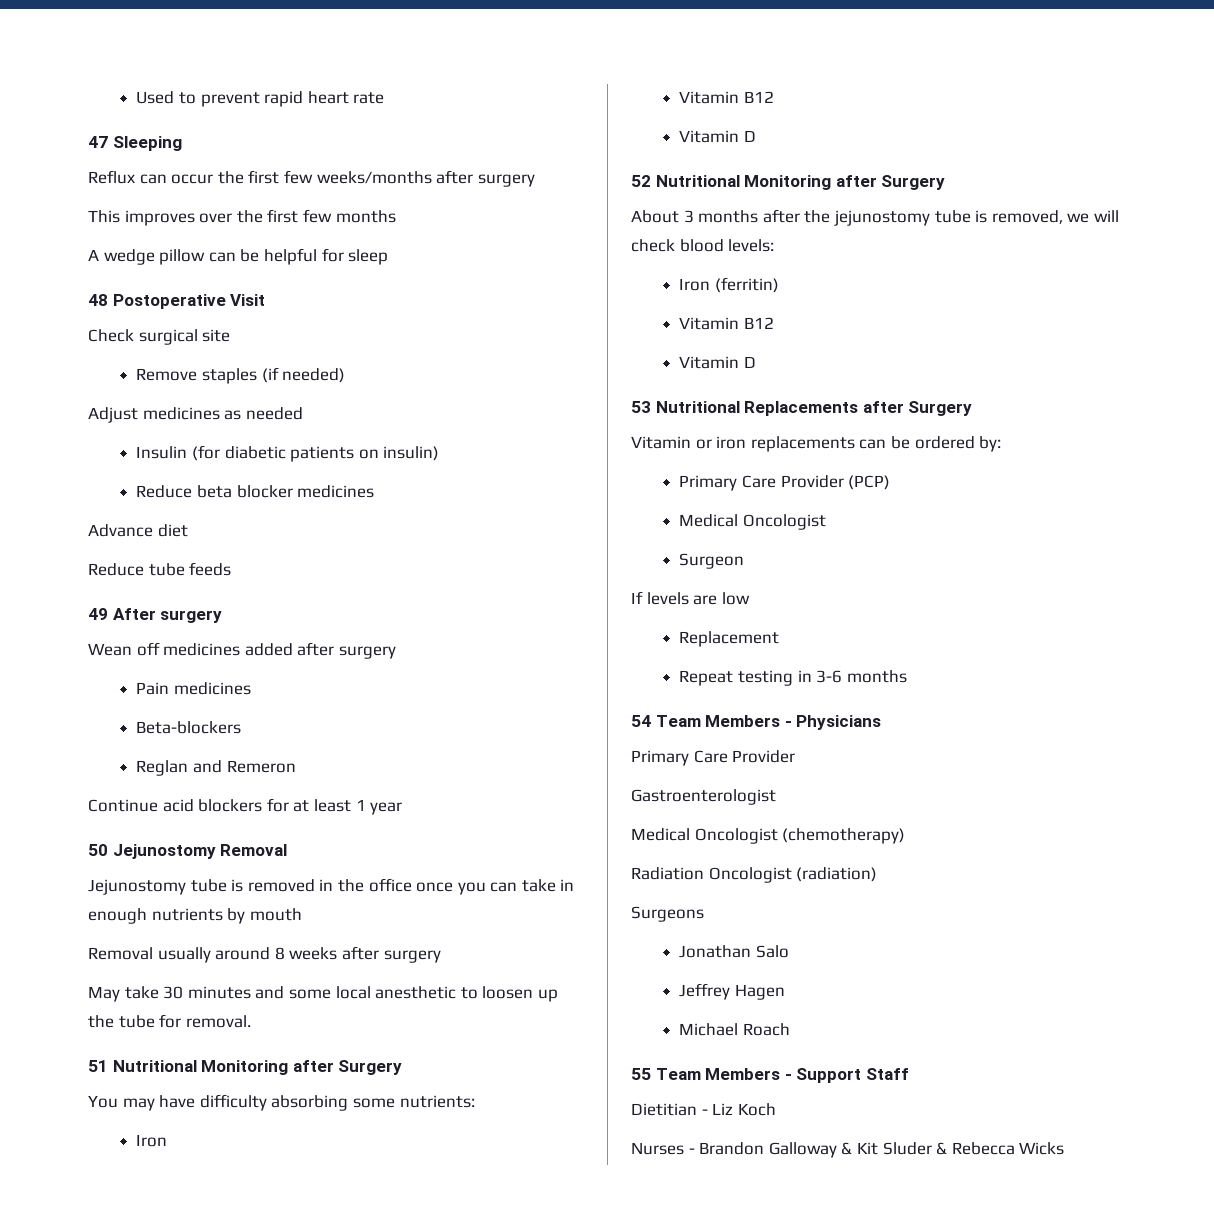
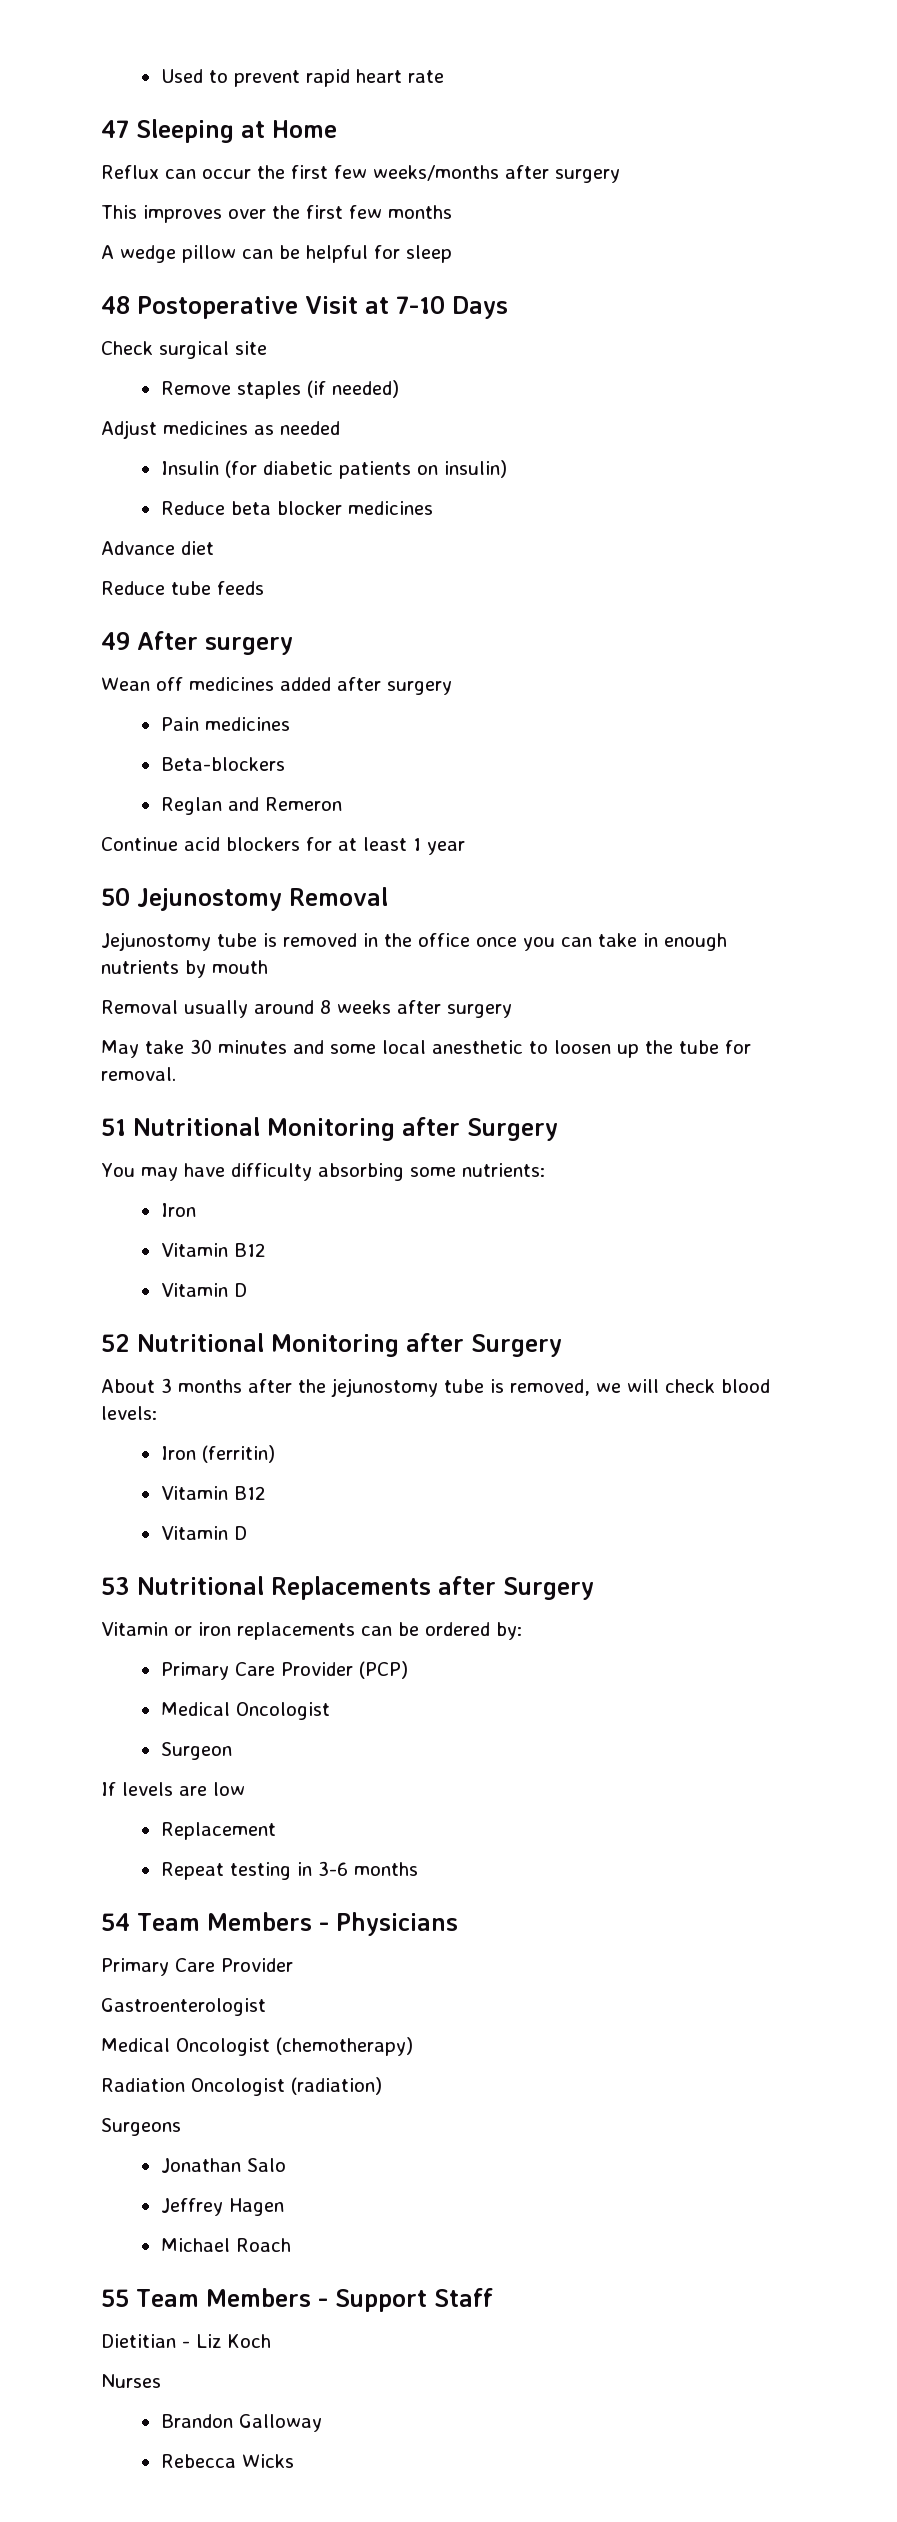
- 47 Sleeping
+ 47 Sleeping at Home
- 48 Postoperative Visit
+ 48 Postoperative Visit at 7-10 Days
- Nurses - Brandon Galloway & Kit Sluder & Rebecca Wicks
+ Nurses
+ Brandon Galloway
+ Rebecca Wicks

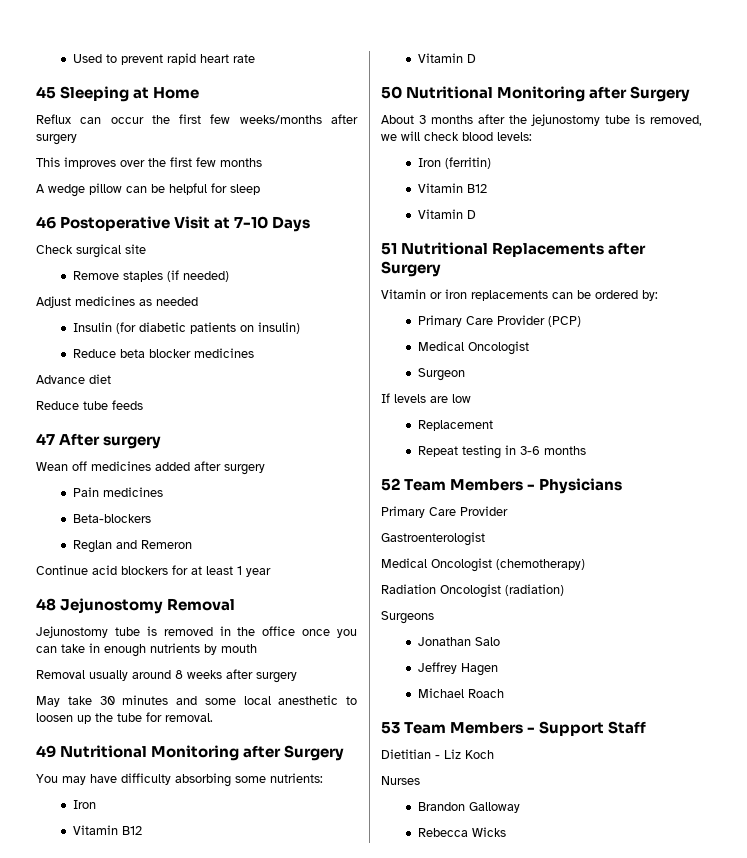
- 47 Sleeping at Home
+ 45 Sleeping at Home
- 48 Postoperative Visit at 7-10 Days
+ 46 Postoperative Visit at 7-10 Days
- 49 After surgery
+ 47 After surgery
- 50 Jejunostomy Removal
+ 48 Jejunostomy Removal
- 51 Nutritional Monitoring after Surgery
+ 49 Nutritional Monitoring after Surgery
- 52 Nutritional Monitoring after Surgery
+ 50 Nutritional Monitoring after Surgery
- 53 Nutritional Replacements after Surgery
+ 51 Nutritional Replacements after Surgery
- 54 Team Members - Physicians
+ 52 Team Members - Physicians
- 55 Team Members - Support Staff
+ 53 Team Members - Support Staff

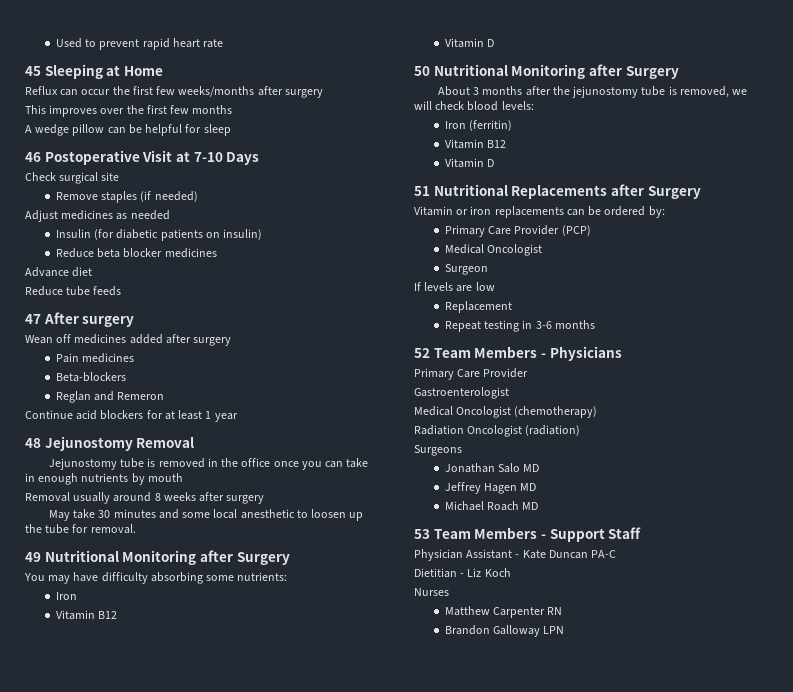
- Jonathan Salo
+ Jonathan Salo MD
- Jeffrey Hagen
+ Jeffrey Hagen MD
- Michael Roach
+ Michael Roach MD
+ Physician Assistant - Kate Duncan PA-C
+ Matthew Carpenter RN
- Brandon Galloway
- Rebecca Wicks
+ Brandon Galloway LPN

